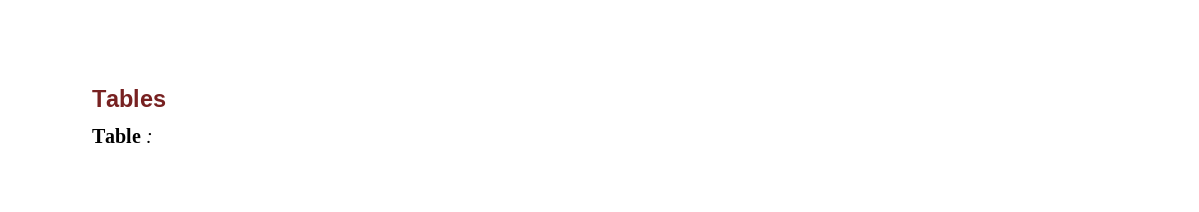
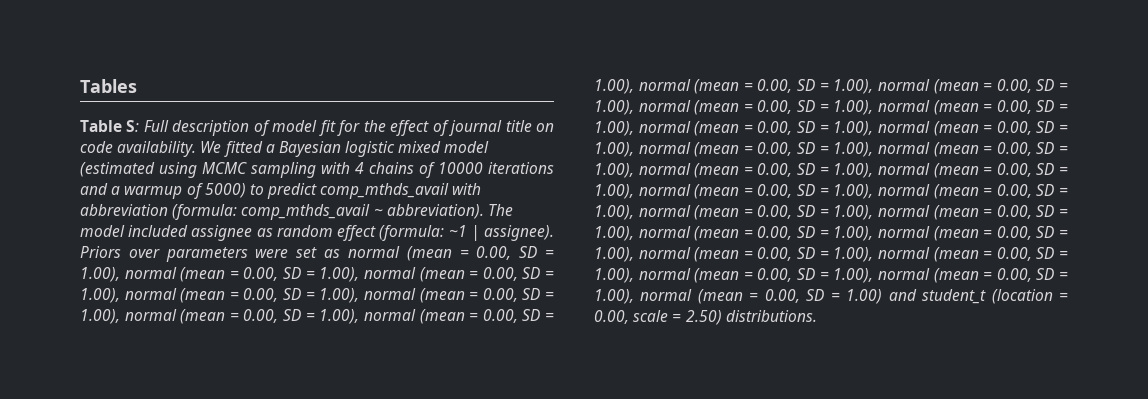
- Table :
+ Table S: Full description of model fit for the effect of journal title on code availability. We fitted a Bayesian logistic mixed model (estimated using MCMC sampling with 4 chains of 10000 iterations and a warmup of 5000) to predict comp_mthds_avail with abbreviation (formula: comp_mthds_avail ~ abbreviation). The model included assignee as random effect (formula: ~1 | assignee). Priors over parameters were set as normal (mean = 0.00, SD = 1.00), normal (mean = 0.00, SD = 1.00), normal (mean = 0.00, SD = 1.00), normal (mean = 0.00, SD = 1.00), normal (mean = 0.00, SD = 1.00), normal (mean = 0.00, SD = 1.00), normal (mean = 0.00, SD = 1.00), normal (mean = 0.00, SD = 1.00), normal (mean = 0.00, SD = 1.00), normal (mean = 0.00, SD = 1.00), normal (mean = 0.00, SD = 1.00), normal (mean = 0.00, SD = 1.00), normal (mean = 0.00, SD = 1.00), normal (mean = 0.00, SD = 1.00), normal (mean = 0.00, SD = 1.00), normal (mean = 0.00, SD = 1.00), normal (mean = 0.00, SD = 1.00), normal (mean = 0.00, SD = 1.00), normal (mean = 0.00, SD = 1.00), normal (mean = 0.00, SD = 1.00), normal (mean = 0.00, SD = 1.00), normal (mean = 0.00, SD = 1.00), normal (mean = 0.00, SD = 1.00), normal (mean = 0.00, SD = 1.00), normal (mean = 0.00, SD = 1.00), normal (mean = 0.00, SD = 1.00), normal (mean = 0.00, SD = 1.00), normal (mean = 0.00, SD = 1.00) and student_t (location = 0.00, scale = 2.50) distributions.

